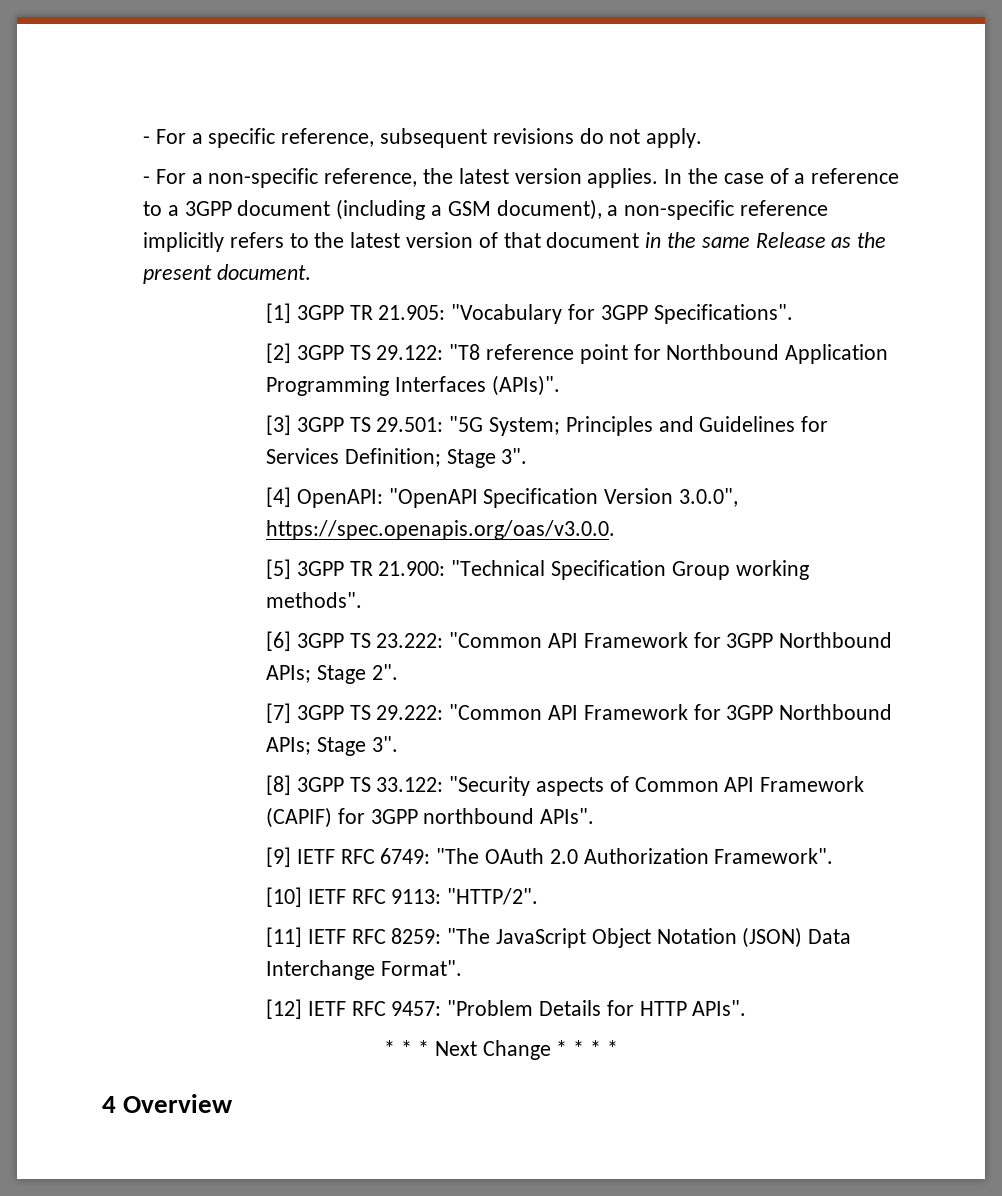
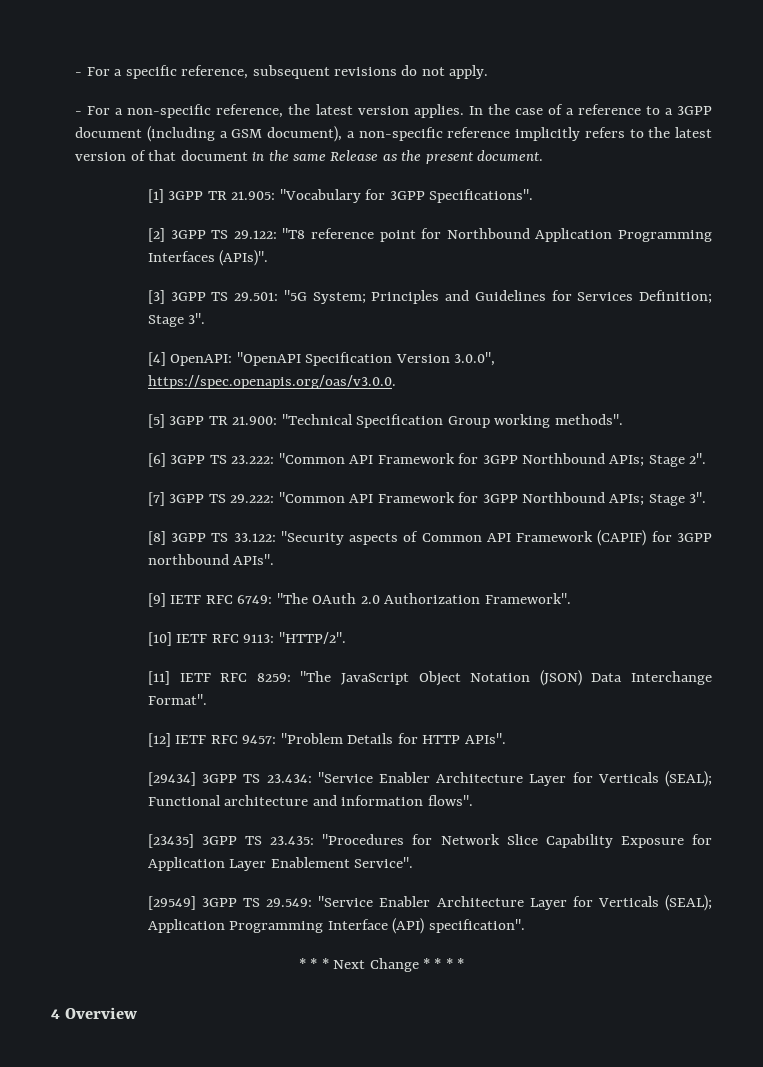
+ [29434] 3GPP TS 23.434: "Service Enabler Architecture Layer for Verticals (SEAL); Functional architecture and information flows".
+ [23435] 3GPP TS 23.435: "Procedures for Network Slice Capability Exposure for Application Layer Enablement Service".
+ [29549] 3GPP TS 29.549: "Service Enabler Architecture Layer for Verticals (SEAL); Application Programming Interface (API) specification".

